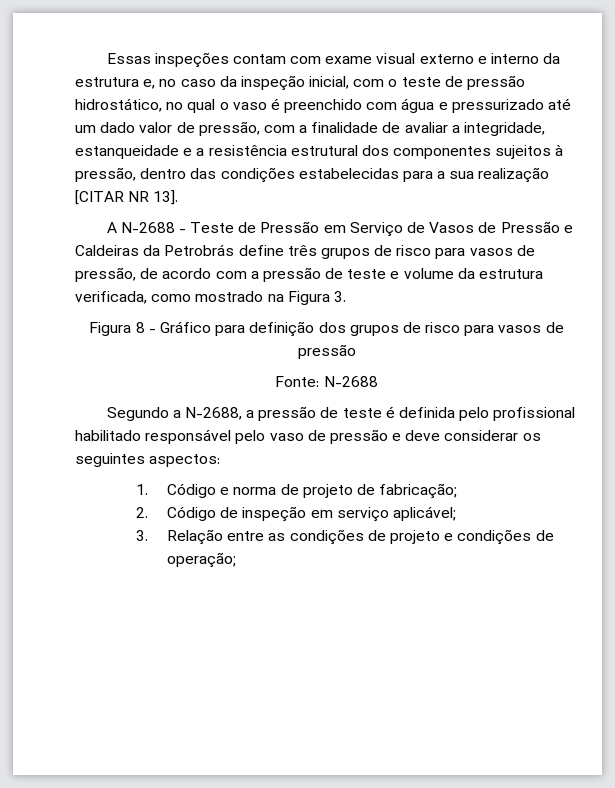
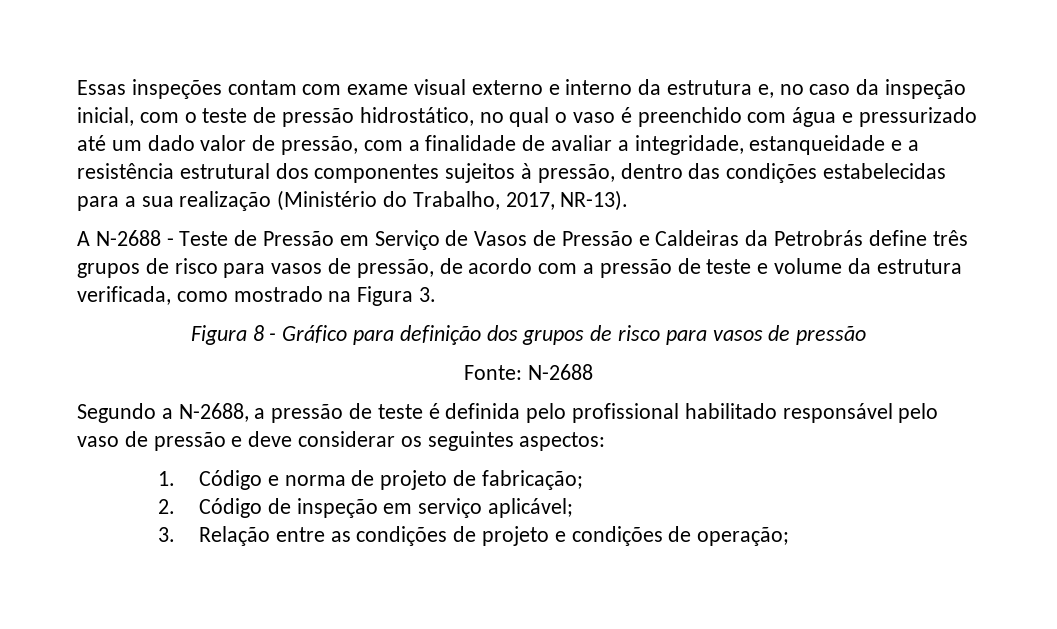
- Essas inspeções contam com exame visual externo e interno da estrutura e, no caso da inspeção inicial, com o teste de pressão hidrostático, no qual o vaso é preenchido com água e pressurizado até um dado valor de pressão, com a finalidade de avaliar a integridade, estanqueidade e a resistência estrutural dos componentes sujeitos à pressão, dentro das condições estabelecidas para a sua realização [CITAR NR 13].
+ Essas inspeções contam com exame visual externo e interno da estrutura e, no caso da inspeção inicial, com o teste de pressão hidrostático, no qual o vaso é preenchido com água e pressurizado até um dado valor de pressão, com a finalidade de avaliar a integridade, estanqueidade e a resistência estrutural dos componentes sujeitos à pressão, dentro das condições estabelecidas para a sua realização (Ministério do Trabalho, 2017, NR-13).

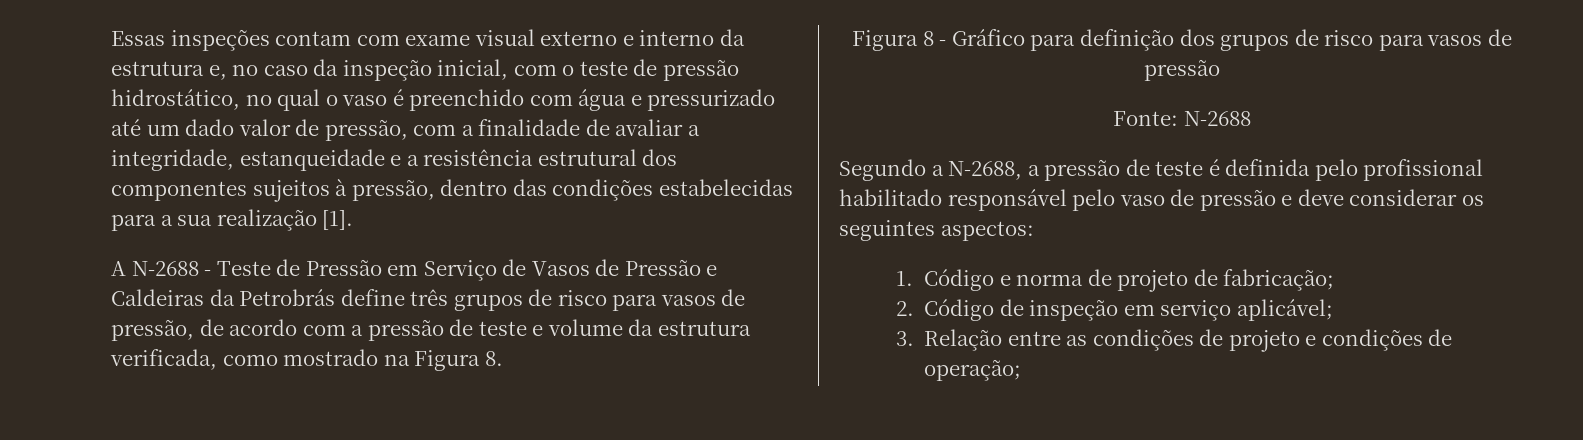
- Essas inspeções contam com exame visual externo e interno da estrutura e, no caso da inspeção inicial, com o teste de pressão hidrostático, no qual o vaso é preenchido com água e pressurizado até um dado valor de pressão, com a finalidade de avaliar a integridade, estanqueidade e a resistência estrutural dos componentes sujeitos à pressão, dentro das condições estabelecidas para a sua realização (Ministério do Trabalho, 2017, NR-13).
+ Essas inspeções contam com exame visual externo e interno da estrutura e, no caso da inspeção inicial, com o teste de pressão hidrostático, no qual o vaso é preenchido com água e pressurizado até um dado valor de pressão, com a finalidade de avaliar a integridade, estanqueidade e a resistência estrutural dos componentes sujeitos à pressão, dentro das condições estabelecidas para a sua realização [1].
- A N-2688 - Teste de Pressão em Serviço de Vasos de Pressão e Caldeiras da Petrobrás define três grupos de risco para vasos de pressão, de acordo com a pressão de teste e volume da estrutura verificada, como mostrado na Figura 3.
+ A N-2688 - Teste de Pressão em Serviço de Vasos de Pressão e Caldeiras da Petrobrás define três grupos de risco para vasos de pressão, de acordo com a pressão de teste e volume da estrutura verificada, como mostrado na Figura 8.

